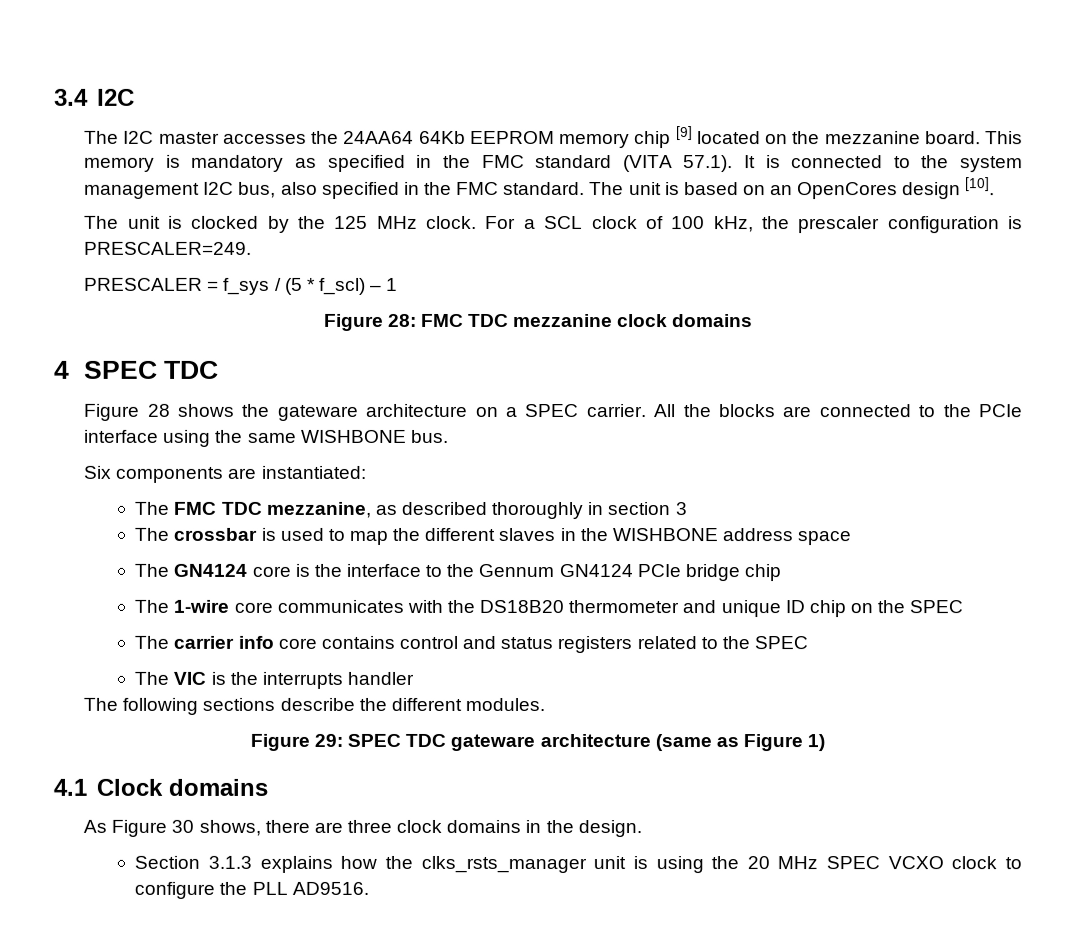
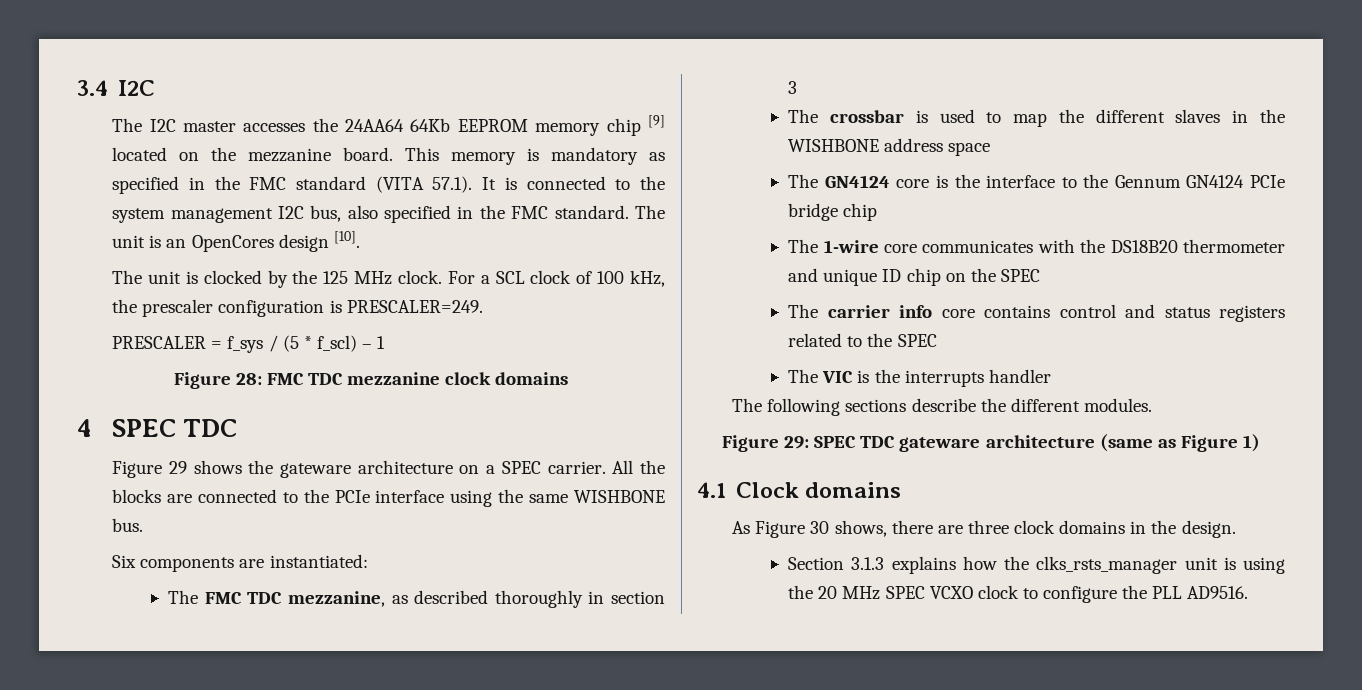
- The unit is based on an OpenCores design [10].
+ The unit is an OpenCores design [10].
- Figure 28 shows the gateware architecture on a SPEC carrier.
+ Figure 29 shows the gateware architecture on a SPEC carrier.

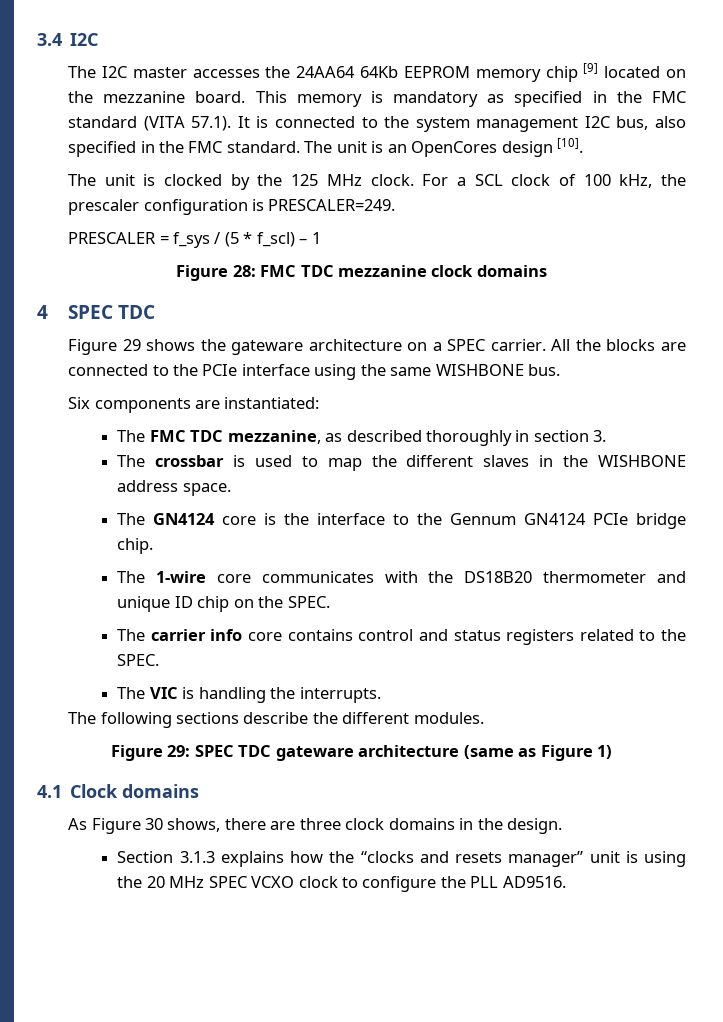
- The FMC TDC mezzanine, as described thoroughly in section 3
+ The FMC TDC mezzanine, as described thoroughly in section 3.
- The crossbar is used to map the different slaves in the WISHBONE address space
+ The crossbar is used to map the different slaves in the WISHBONE address space.
- The GN4124 core is the interface to the Gennum GN4124 PCIe bridge chip
+ The GN4124 core is the interface to the Gennum GN4124 PCIe bridge chip.
- The 1-wire core communicates with the DS18B20 thermometer and unique ID chip on the SPEC
+ The 1-wire core communicates with the DS18B20 thermometer and unique ID chip on the SPEC.
- The carrier info core contains control and status registers related to the SPEC
+ The carrier info core contains control and status registers related to the SPEC.
- The VIC is the interrupts handler
+ The VIC is handling the interrupts.
- Section 3.1.3 explains how the clks_rsts_manager unit is using the 20 MHz SPEC VCXO clock to configure the PLL AD9516.
+ Section 3.1.3 explains how the “clocks and resets manager” unit is using the 20 MHz SPEC VCXO clock to configure the PLL AD9516.

